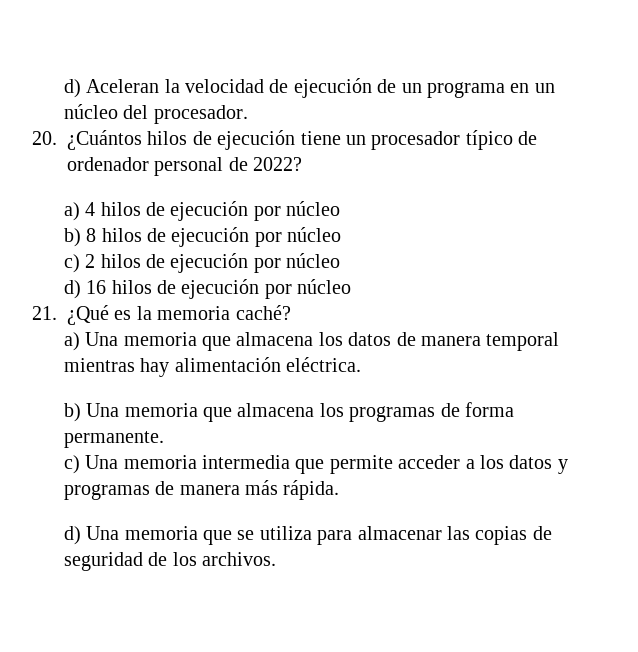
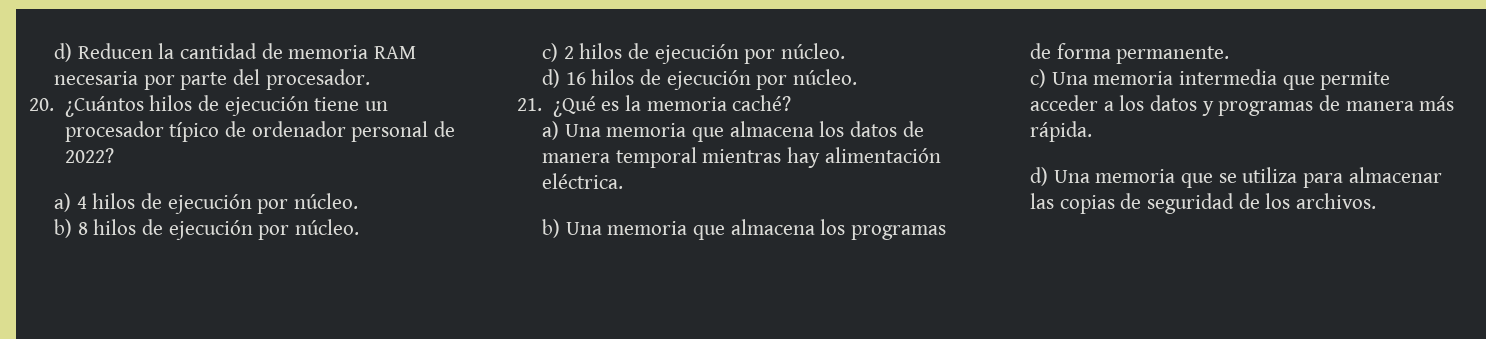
- d) Aceleran la velocidad de ejecución de un programa en un núcleo del procesador.
+ d) Reducen la cantidad de memoria RAM necesaria por parte del procesador.
- a) 4 hilos de ejecución por núcleo
+ a) 4 hilos de ejecución por núcleo.
- b) 8 hilos de ejecución por núcleo
+ b) 8 hilos de ejecución por núcleo.
- c) 2 hilos de ejecución por núcleo
+ c) 2 hilos de ejecución por núcleo.
- d) 16 hilos de ejecución por núcleo
+ d) 16 hilos de ejecución por núcleo.

